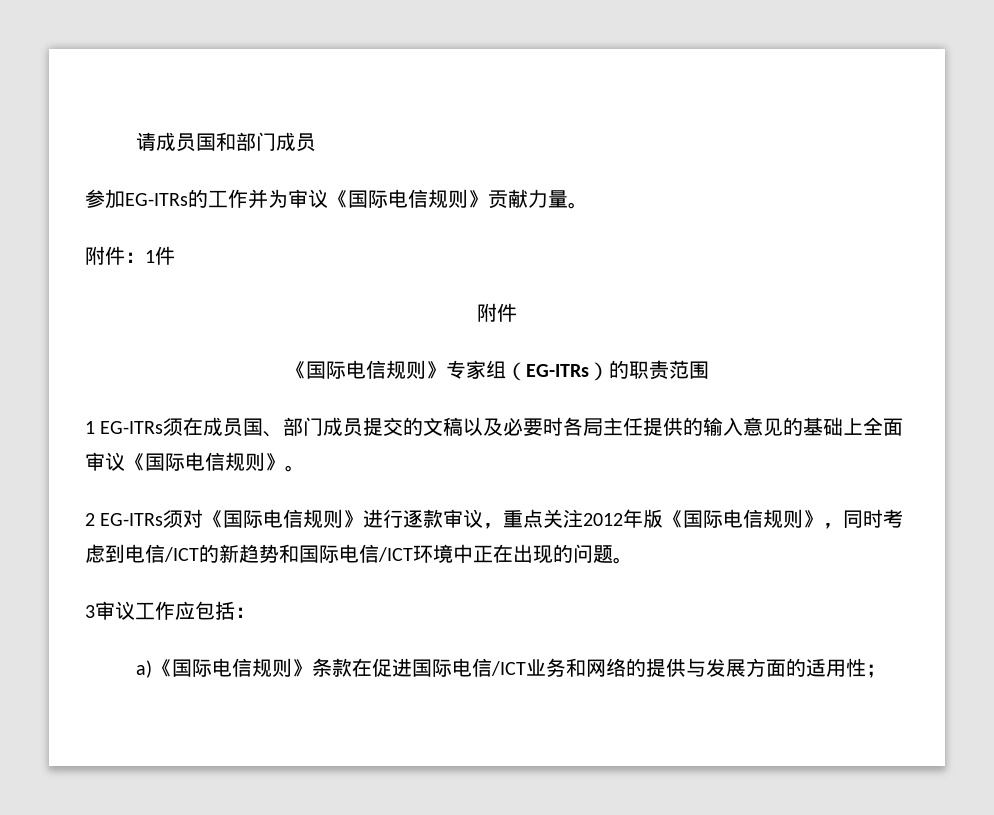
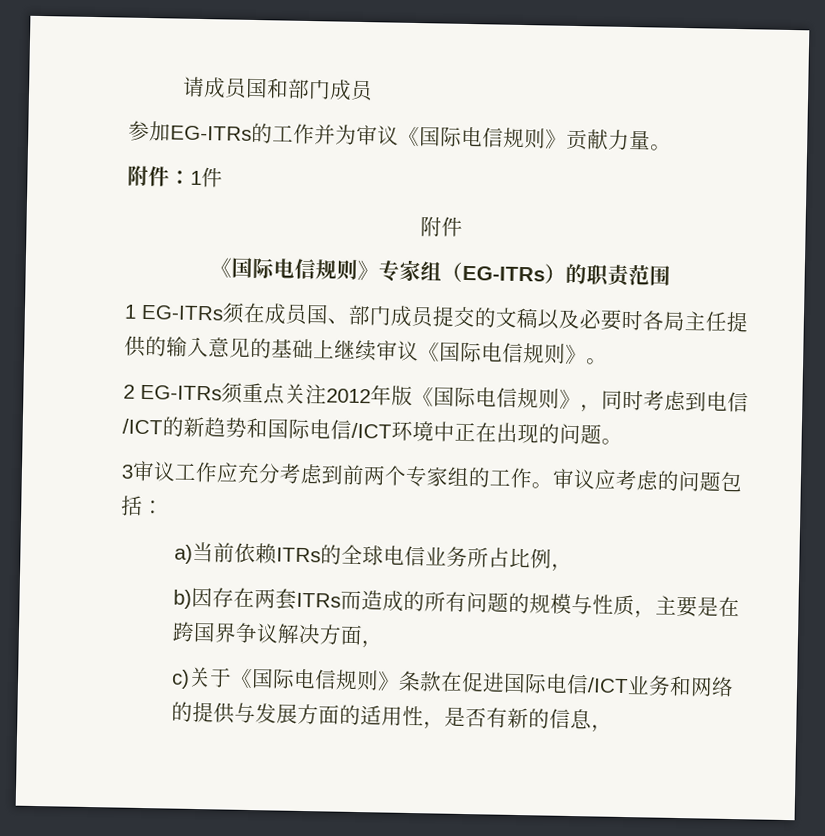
- 1 EG-ITRs须在成员国、部门成员提交的文稿以及必要时各局主任提供的输入意见的基础上全面审议《国际电信规则》。
+ 1 EG-ITRs须在成员国、部门成员提交的文稿以及必要时各局主任提供的输入意见的基础上继续审议《国际电信规则》。
- 2 EG-ITRs须对《国际电信规则》进行逐款审议，重点关注2012年版《国际电信规则》，同时考虑到电信/ICT的新趋势和国际电信/ICT环境中正在出现的问题。
+ 2 EG-ITRs须重点关注2012年版《国际电信规则》，同时考虑到电信/ICT的新趋势和国际电信/ICT环境中正在出现的问题。
- 3审议工作应包括：
- a)《国际电信规则》条款在促进国际电信/ICT业务和网络的提供与发展方面的适用性；
+ 3审议工作应充分考虑到前两个专家组的工作。审议应考虑的问题包括：
+ a)当前依赖ITRs的全球电信业务所占比例，
+ b)因存在两套ITRs而造成的所有问题的规模与性质，主要是在跨国界争议解决方面，
+ c)关于《国际电信规则》条款在促进国际电信/ICT业务和网络的提供与发展方面的适用性，是否有新的信息，

